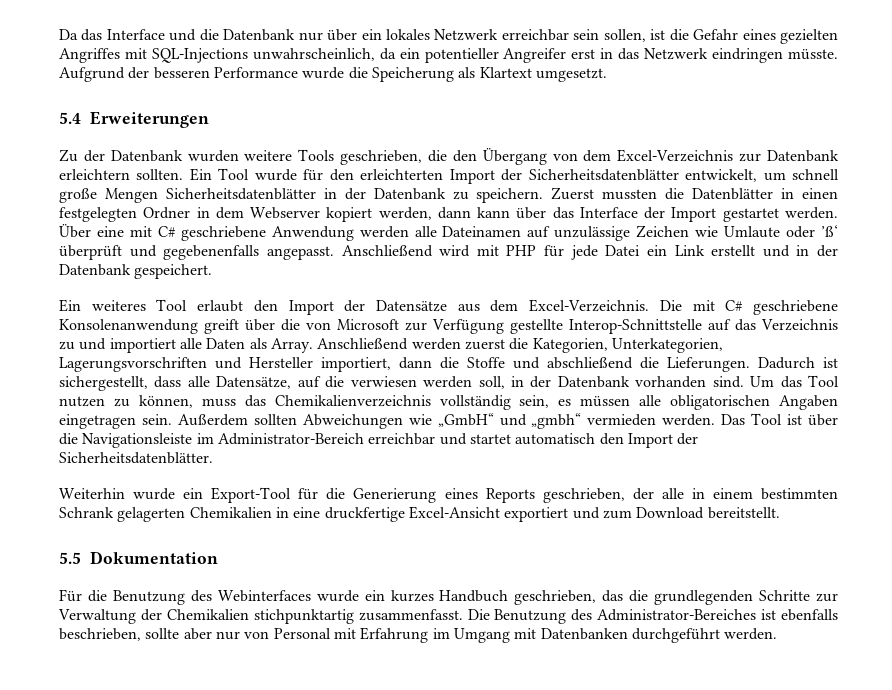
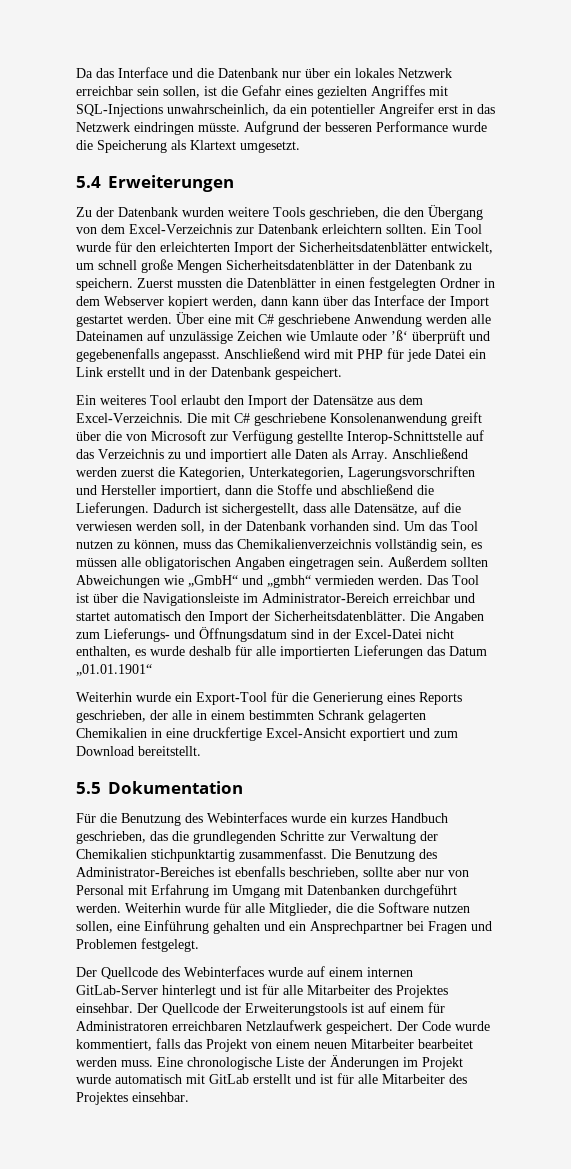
+ Die Angaben zum Lieferungs- und Öffnungsdatum sind in der Excel-Datei nicht enthalten, es wurde deshalb für alle importierten Lieferungen das Datum „01.01.1901“
+ Weiterhin wurde für alle Mitglieder, die die Software nutzen sollen, eine Einführung gehalten und ein Ansprechpartner bei Fragen und Problemen festgelegt.
+ Der Quellcode des Webinterfaces wurde auf einem internen GitLab-Server hinterlegt und ist für alle Mitarbeiter des Projektes einsehbar. Der Quellcode der Erweiterungstools ist auf einem für Administratoren erreichbaren Netzlaufwerk gespeichert. Der Code wurde kommentiert, falls das Projekt von einem neuen Mitarbeiter bearbeitet werden muss. Eine chronologische Liste der Änderungen im Projekt wurde automatisch mit GitLab erstellt und ist für alle Mitarbeiter des Projektes einsehbar.

